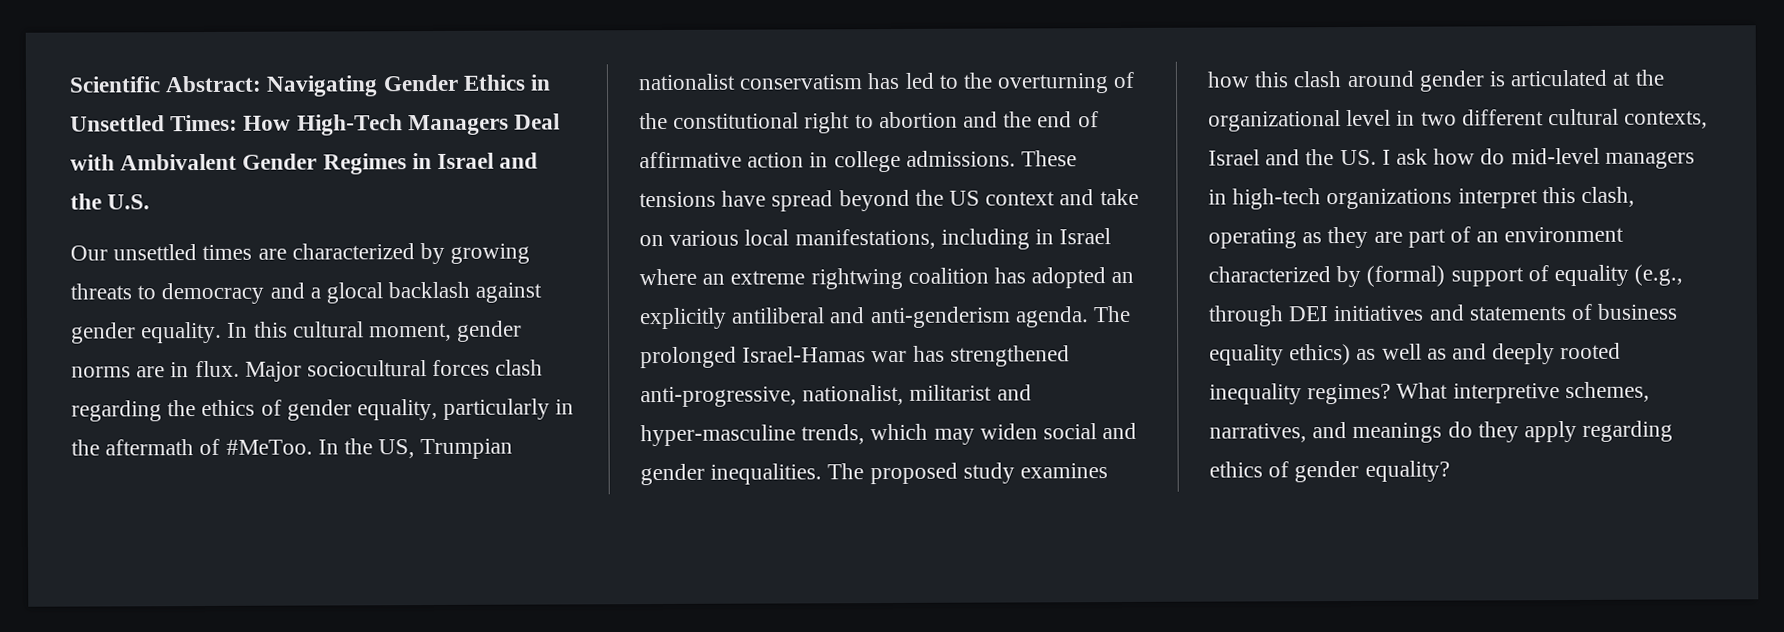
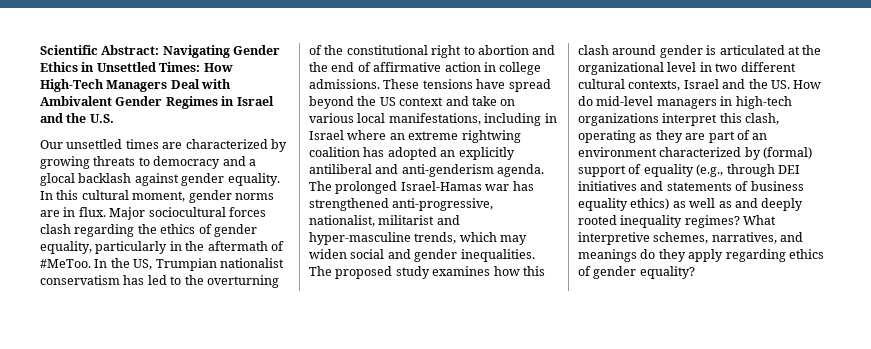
- The proposed study examines how this clash around gender is articulated at the organizational level in two different cultural contexts, Israel and the US. I ask how do mid-level managers in high-tech organizations interpret this clash, operating as they are part of an environment characterized by (formal) support of equality (e.g., through DEI initiatives and statements of business equality ethics) as well as and deeply rooted inequality regimes?
+ The proposed study examines how this clash around gender is articulated at the organizational level in two different cultural contexts, Israel and the US. How do mid-level managers in high-tech organizations interpret this clash, operating as they are part of an environment characterized by (formal) support of equality (e.g., through DEI initiatives and statements of business equality ethics) as well as and deeply rooted inequality regimes?

